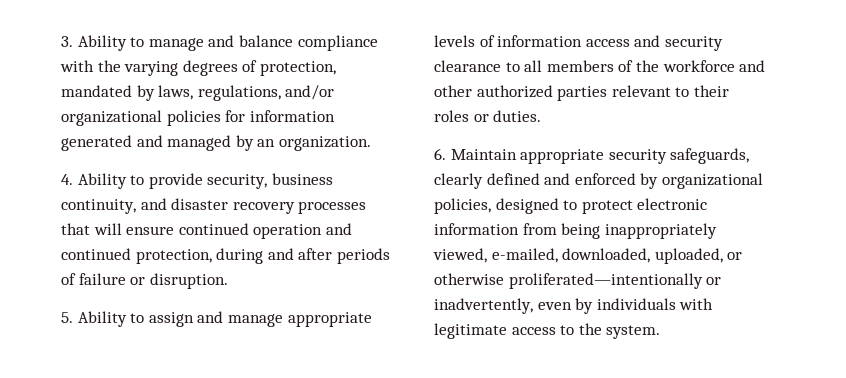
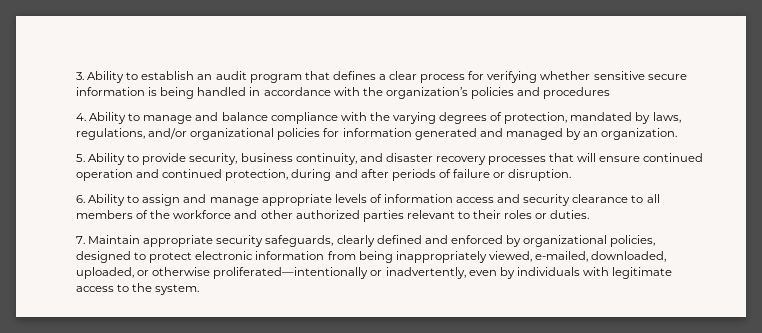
- 3. Ability to manage and balance compliance with the varying degrees of protection, mandated by laws, regulations, and/or organizational policies for information generated and managed by an organization.
+ 3. Ability to establish an audit program that defines a clear process for verifying whether sensitive secure information is being handled in accordance with the organization’s policies and procedures
+ 4. Ability to manage and balance compliance with the varying degrees of protection, mandated by laws, regulations, and/or organizational policies for information generated and managed by an organization.
- 4. Ability to provide security, business continuity, and disaster recovery processes that will ensure continued operation and continued protection, during and after periods of failure or disruption.
+ 5. Ability to provide security, business continuity, and disaster recovery processes that will ensure continued operation and continued protection, during and after periods of failure or disruption.
- 5. Ability to assign and manage appropriate levels of information access and security clearance to all members of the workforce and other authorized parties relevant to their roles or duties.
+ 6. Ability to assign and manage appropriate levels of information access and security clearance to all members of the workforce and other authorized parties relevant to their roles or duties.
- 6. Maintain appropriate security safeguards, clearly defined and enforced by organizational policies, designed to protect electronic information from being inappropriately viewed, e-mailed, downloaded, uploaded, or otherwise proliferated—intentionally or inadvertently, even by individuals with legitimate access to the system.
+ 7. Maintain appropriate security safeguards, clearly defined and enforced by organizational policies, designed to protect electronic information from being inappropriately viewed, e-mailed, downloaded, uploaded, or otherwise proliferated—intentionally or inadvertently, even by individuals with legitimate access to the system.

